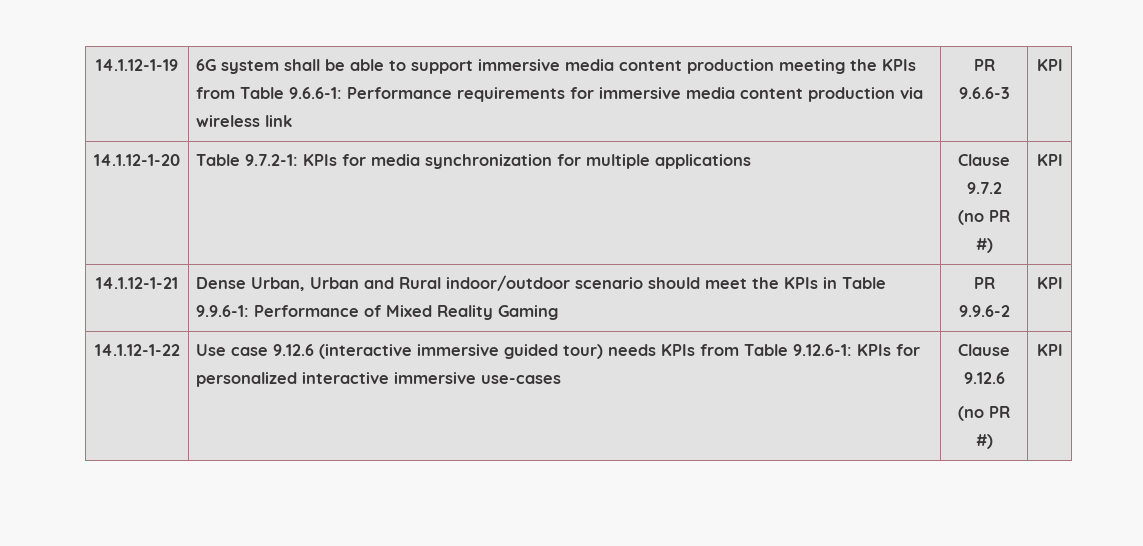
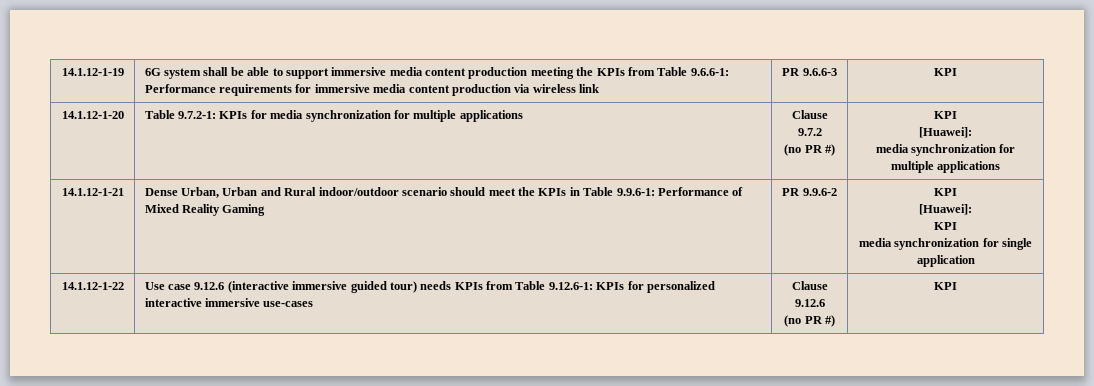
  14.1.12-1-20 | Table 9.7.2-1: KPIs for media synchronization for multiple applications | Clause 9.7.2
  (no PR #) | KPI
+ [Huawei]:
+ media synchronization for multiple applications
  14.1.12-1-21 | Dense Urban, Urban and Rural indoor/outdoor scenario should meet the KPIs in Table 9.9.6-1: Performance of Mixed Reality Gaming | PR 9.9.6-2 | KPI
+ [Huawei]:
+ KPI
+ media synchronization for single application

